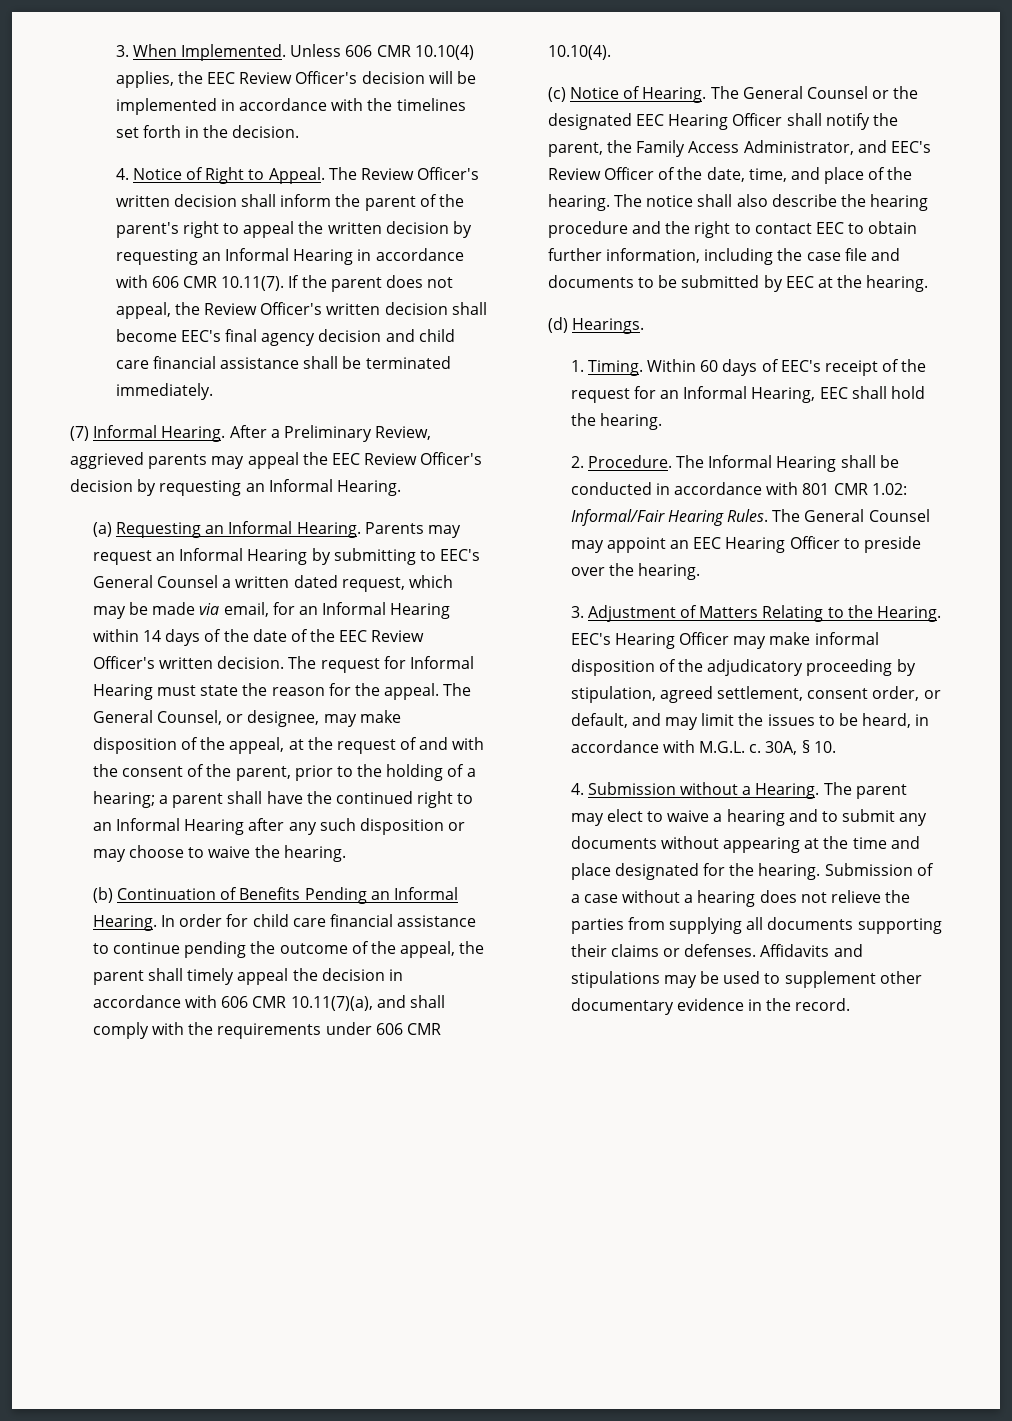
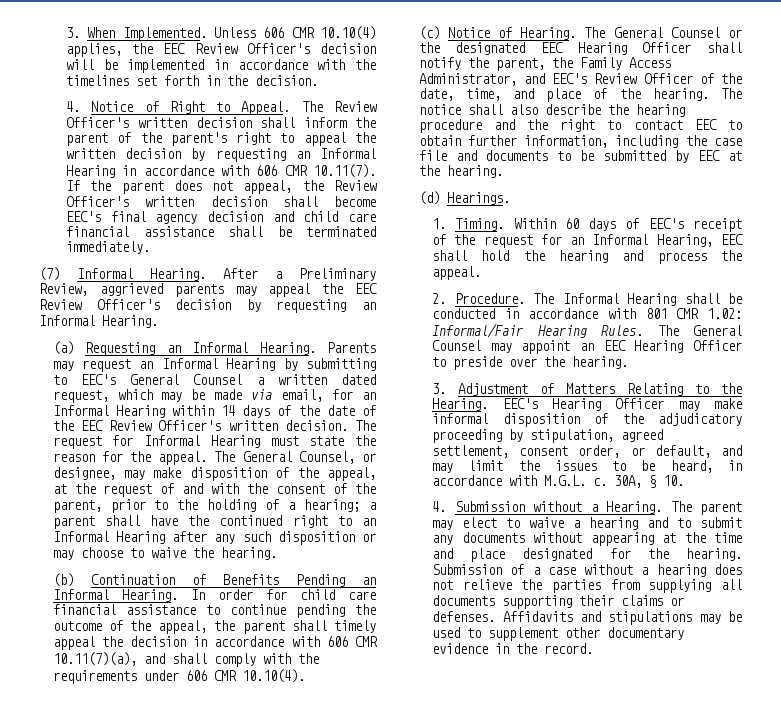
- Within 60 days of EEC's receipt of the request for an Informal Hearing, EEC shall hold the hearing.
+ Within 60 days of EEC's receipt of the request for an Informal Hearing, EEC shall hold the hearing and process the appeal.

